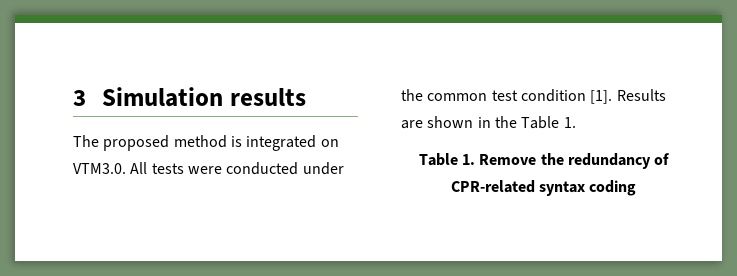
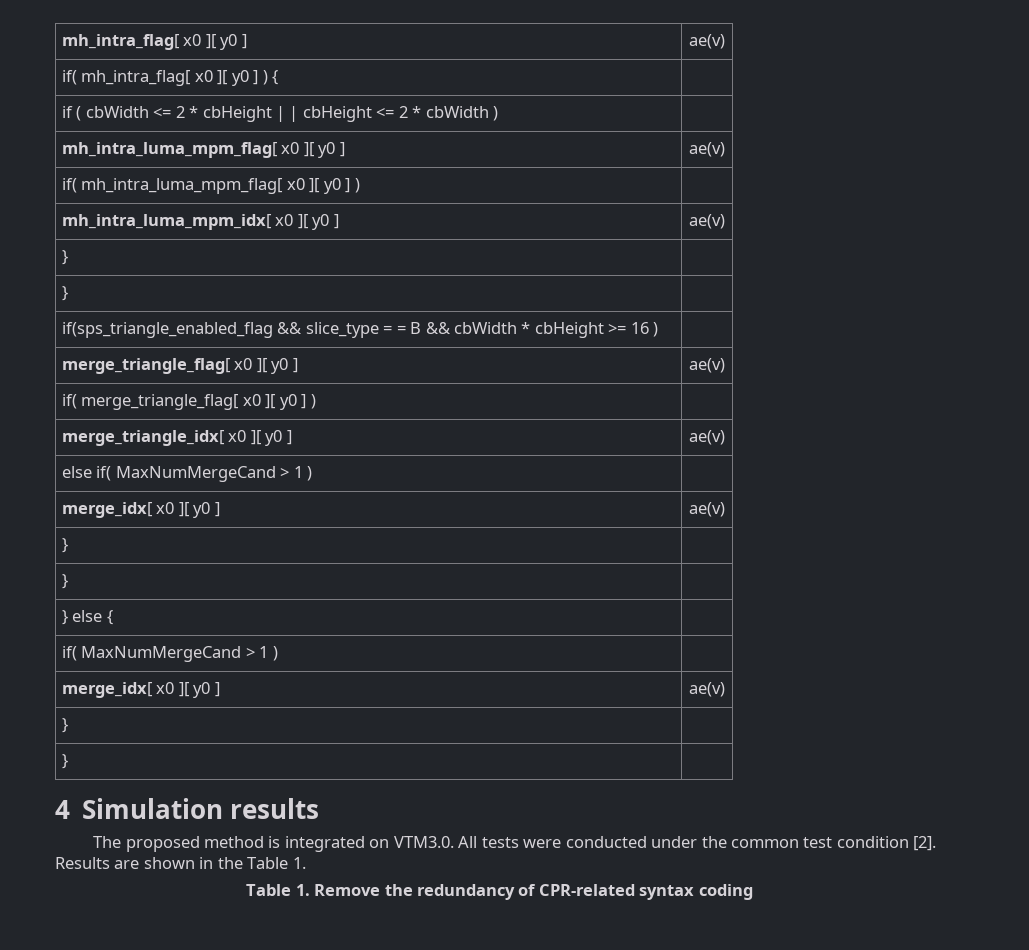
- 3 Simulation results
+ mh_intra_flag[ x0 ][ y0 ] | ae(v)
+ if( mh_intra_flag[ x0 ][ y0 ] ) { |
+ if ( cbWidth <= 2 * cbHeight | | cbHeight <= 2 * cbWidth ) |
+ mh_intra_luma_mpm_flag[ x0 ][ y0 ] | ae(v)
+ if( mh_intra_luma_mpm_flag[ x0 ][ y0 ] ) |
+ mh_intra_luma_mpm_idx[ x0 ][ y0 ] | ae(v)
+ } |
+ } |
+ if(sps_triangle_enabled_flag && slice_type = = B && cbWidth * cbHeight >= 16 ) |
+ merge_triangle_flag[ x0 ][ y0 ] | ae(v)
+ if( merge_triangle_flag[ x0 ][ y0 ] ) |
+ merge_triangle_idx[ x0 ][ y0 ] | ae(v)
+ else if( MaxNumMergeCand > 1 ) |
+ merge_idx[ x0 ][ y0 ] | ae(v)
+ } |
+ } |
+ } else { |
+ if( MaxNumMergeCand > 1 ) |
+ merge_idx[ x0 ][ y0 ] | ae(v)
+ } |
+ } |
+ 4 Simulation results
- The proposed method is integrated on VTM3.0. All tests were conducted under the common test condition [1].
+ The proposed method is integrated on VTM3.0. All tests were conducted under the common test condition [2].

